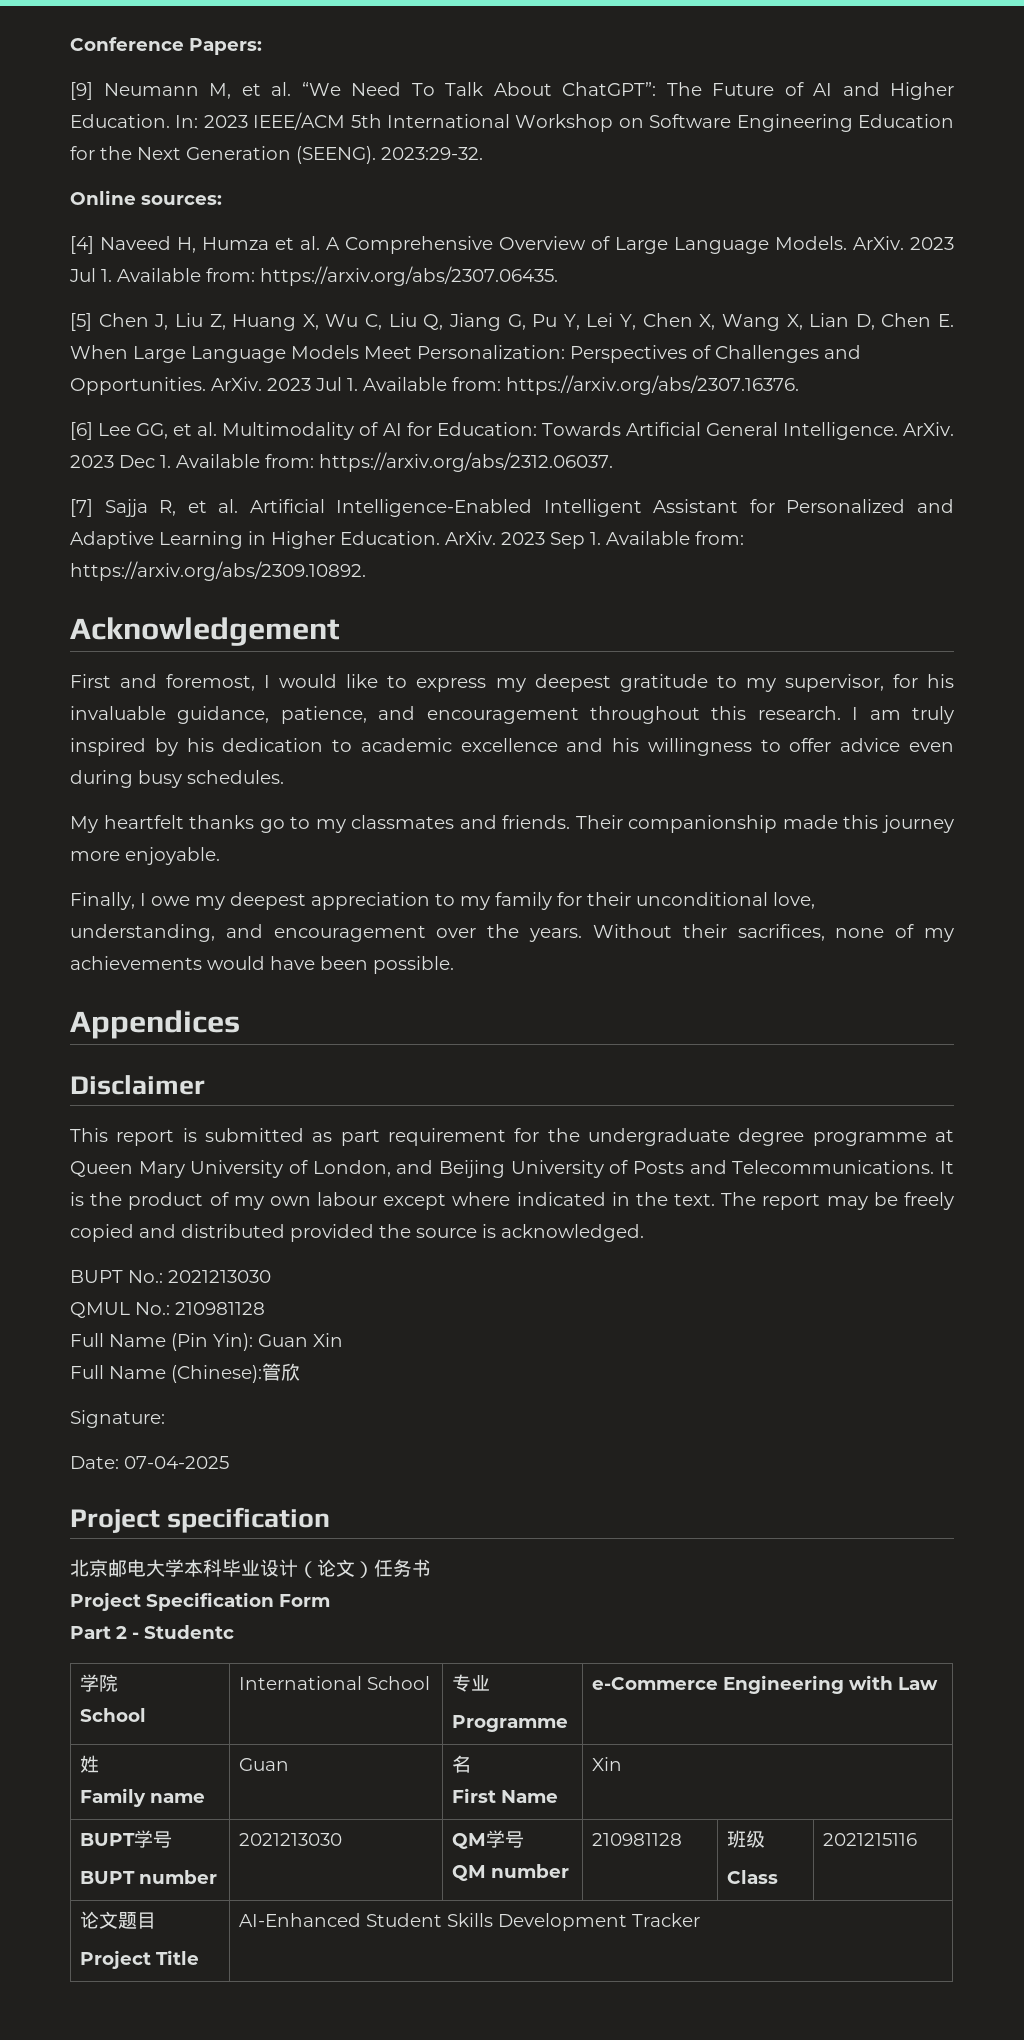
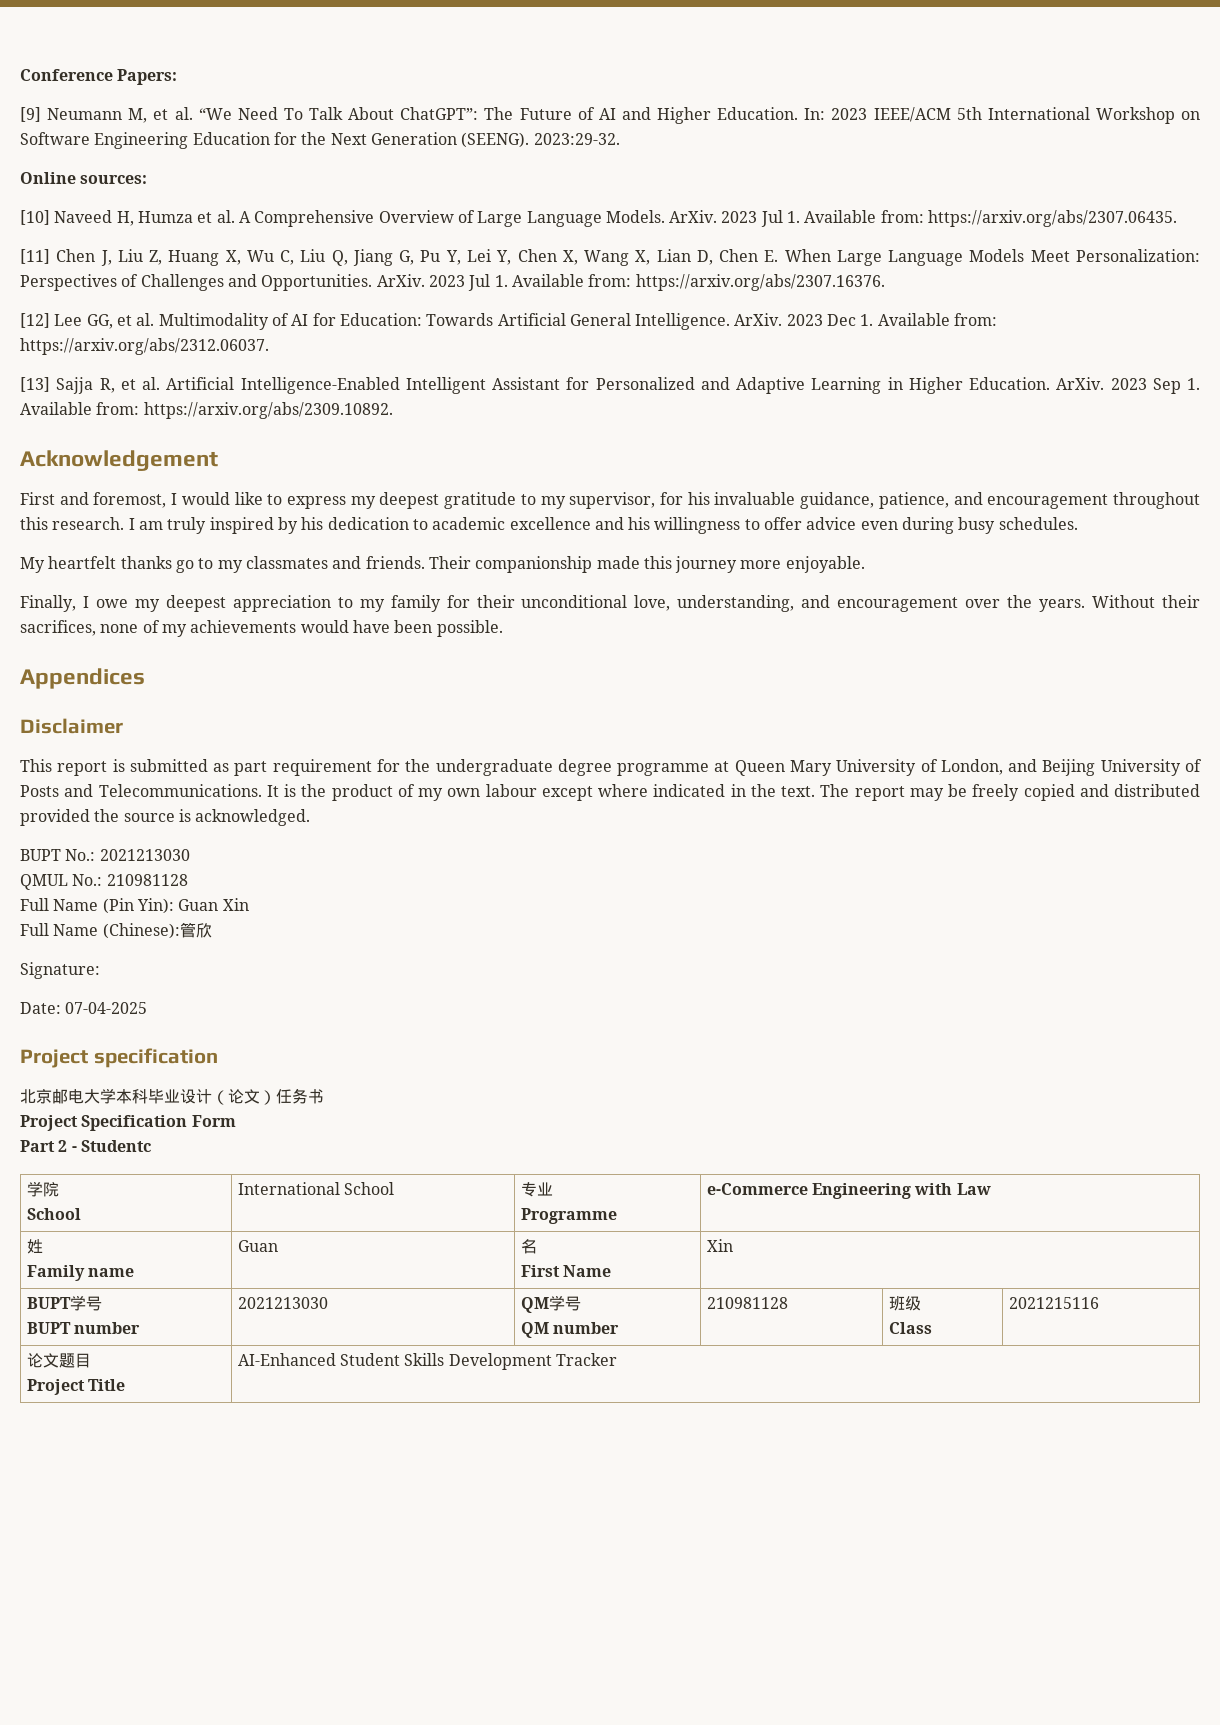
- [4] Naveed H, Humza et al. A Comprehensive Overview of Large Language Models.
+ [10] Naveed H, Humza et al. A Comprehensive Overview of Large Language Models.
- [5] Chen J, Liu Z, Huang X, Wu C, Liu Q, Jiang G, Pu Y, Lei Y, Chen X, Wang X, Lian D, Chen E. When Large Language Models Meet Personalization: Perspectives of Challenges and Opportunities.
+ [11] Chen J, Liu Z, Huang X, Wu C, Liu Q, Jiang G, Pu Y, Lei Y, Chen X, Wang X, Lian D, Chen E. When Large Language Models Meet Personalization: Perspectives of Challenges and Opportunities.
- [6] Lee GG, et al. Multimodality of AI for Education: Towards Artificial General Intelligence.
+ [12] Lee GG, et al. Multimodality of AI for Education: Towards Artificial General Intelligence.
- [7] Sajja R, et al. Artificial Intelligence-Enabled Intelligent Assistant for Personalized and Adaptive Learning in Higher Education.
+ [13] Sajja R, et al. Artificial Intelligence-Enabled Intelligent Assistant for Personalized and Adaptive Learning in Higher Education.

